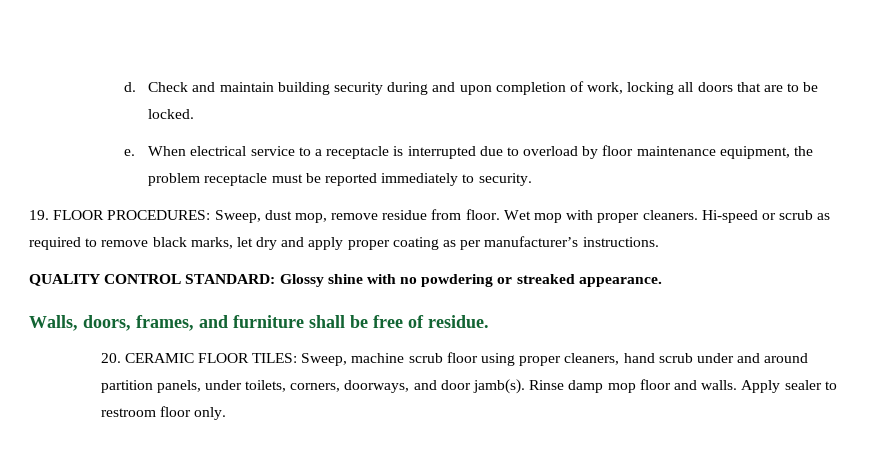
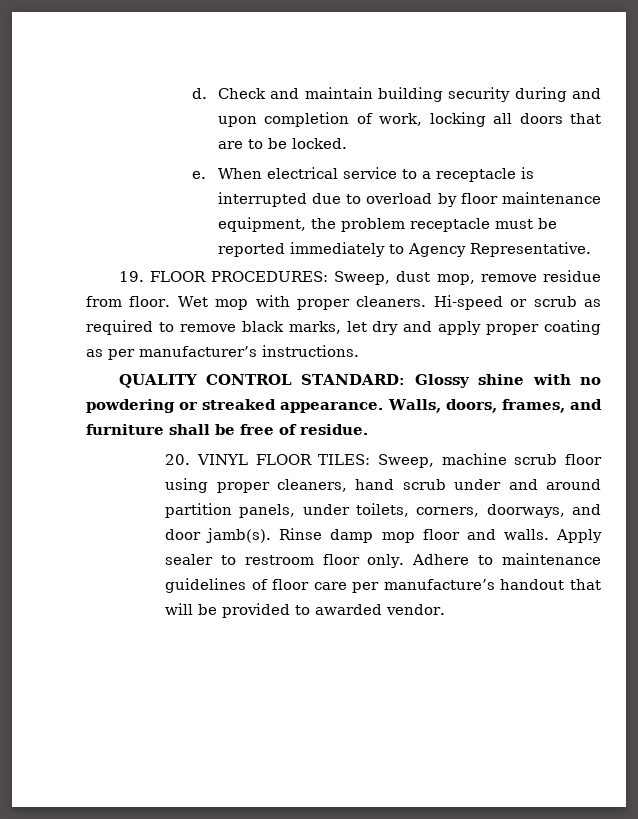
- When electrical service to a receptacle is interrupted due to overload by floor maintenance equipment, the problem receptacle must be reported immediately to security.
+ When electrical service to a receptacle is interrupted due to overload by floor maintenance equipment, the problem receptacle must be reported immediately to Agency Representative.
- QUALITY CONTROL STANDARD: Glossy shine with no powdering or streaked appearance.
- Walls, doors, frames, and furniture shall be free of residue.
+ QUALITY CONTROL STANDARD: Glossy shine with no powdering or streaked appearance. Walls, doors, frames, and furniture shall be free of residue.
- 20. CERAMIC FLOOR TILES: Sweep, machine scrub floor using proper cleaners, hand scrub under and around partition panels, under toilets, corners, doorways, and door jamb(s).
+ 20. VINYL FLOOR TILES: Sweep, machine scrub floor using proper cleaners, hand scrub under and around partition panels, under toilets, corners, doorways, and door jamb(s).
+ Adhere to maintenance guidelines of floor care per manufacture’s handout that will be provided to awarded vendor.

